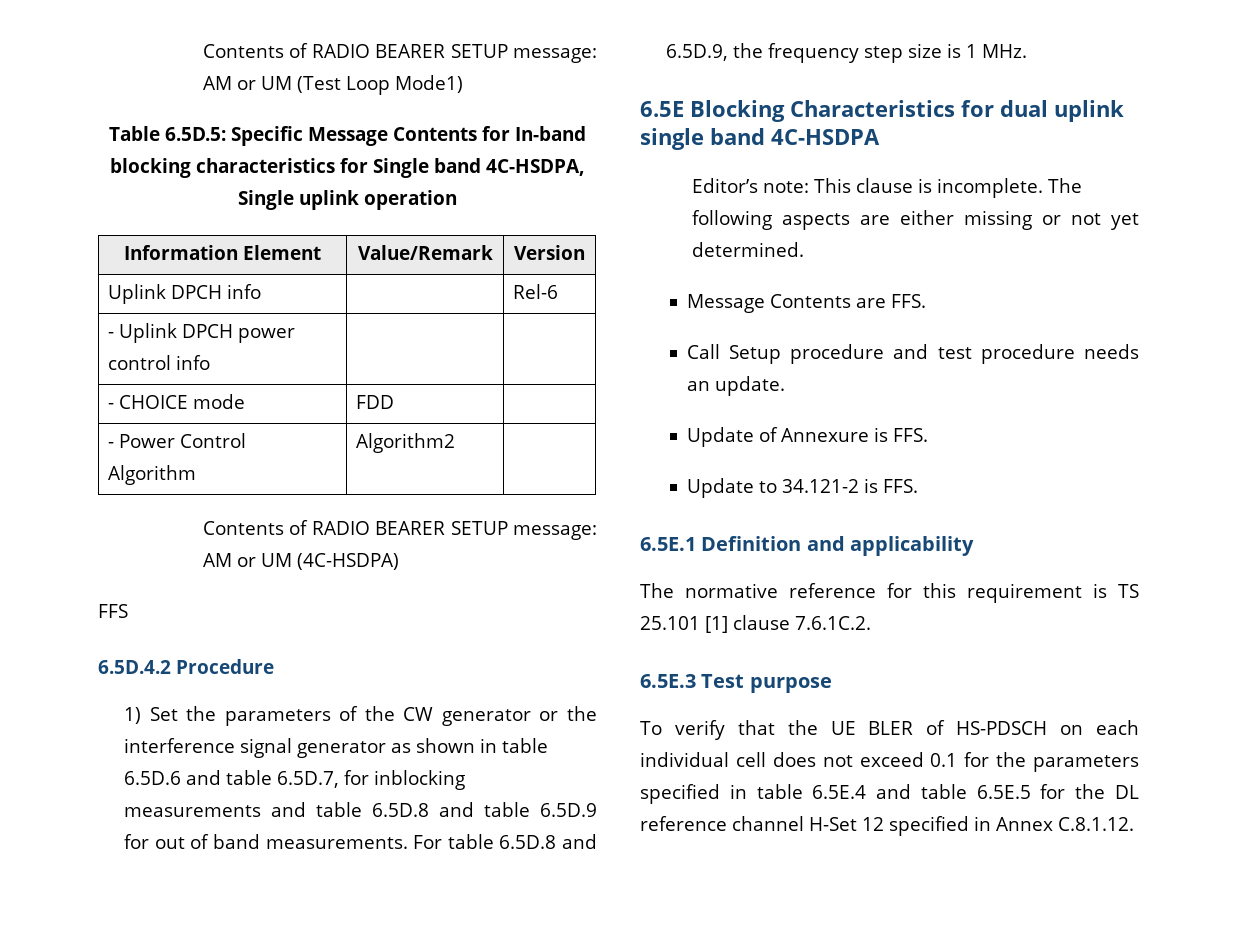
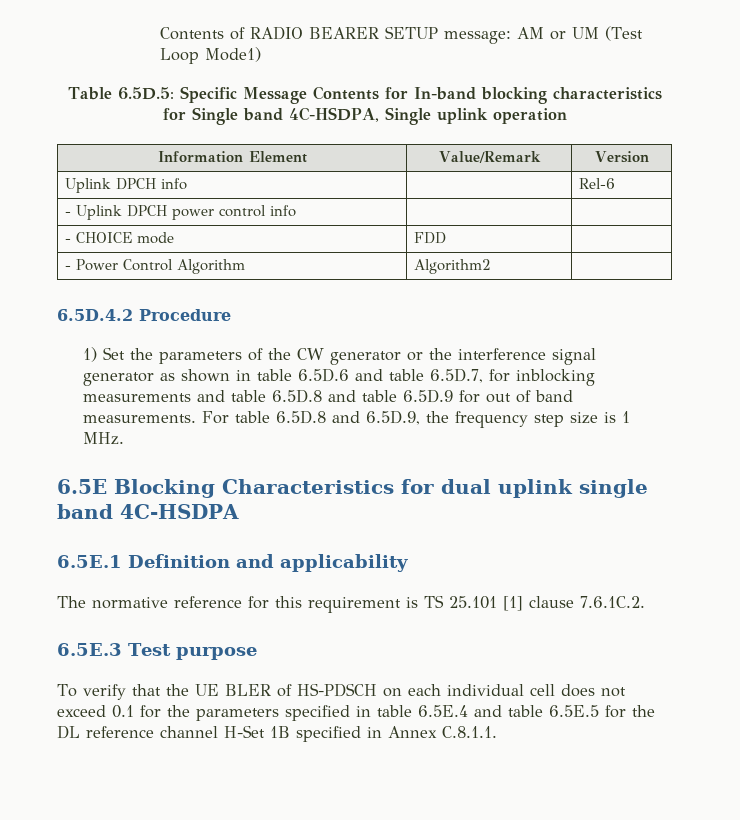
- Contents of RADIO BEARER SETUP message: AM or UM (4C-HSDPA)
- FFS
- Editor’s note: This clause is incomplete. The following aspects are either missing or not yet determined.
- Message Contents are FFS.
- Call Setup procedure and test procedure needs an update.
- Update of Annexure is FFS.
- Update to 34.121-2 is FFS.
- To verify that the UE BLER of HS-PDSCH on each individual cell does not exceed 0.1 for the parameters specified in table 6.5E.4 and table 6.5E.5 for the DL reference channel H-Set 12 specified in Annex C.8.1.12.
+ To verify that the UE BLER of HS-PDSCH on each individual cell does not exceed 0.1 for the parameters specified in table 6.5E.4 and table 6.5E.5 for the DL reference channel H-Set 1B specified in Annex C.8.1.1.

